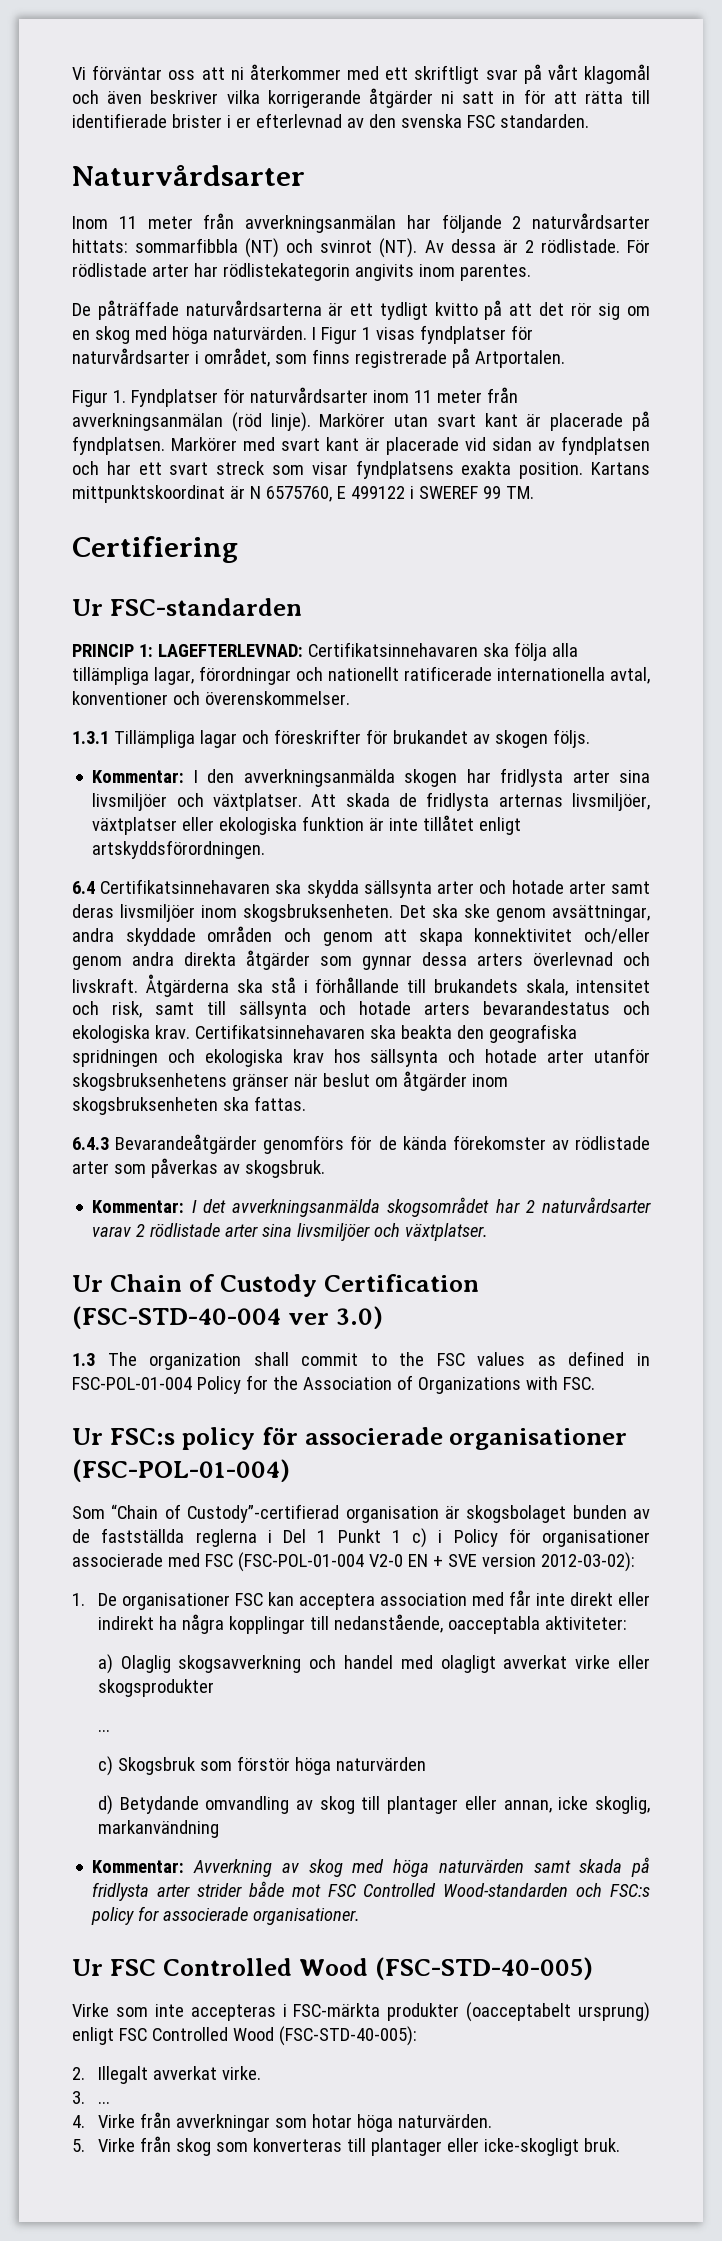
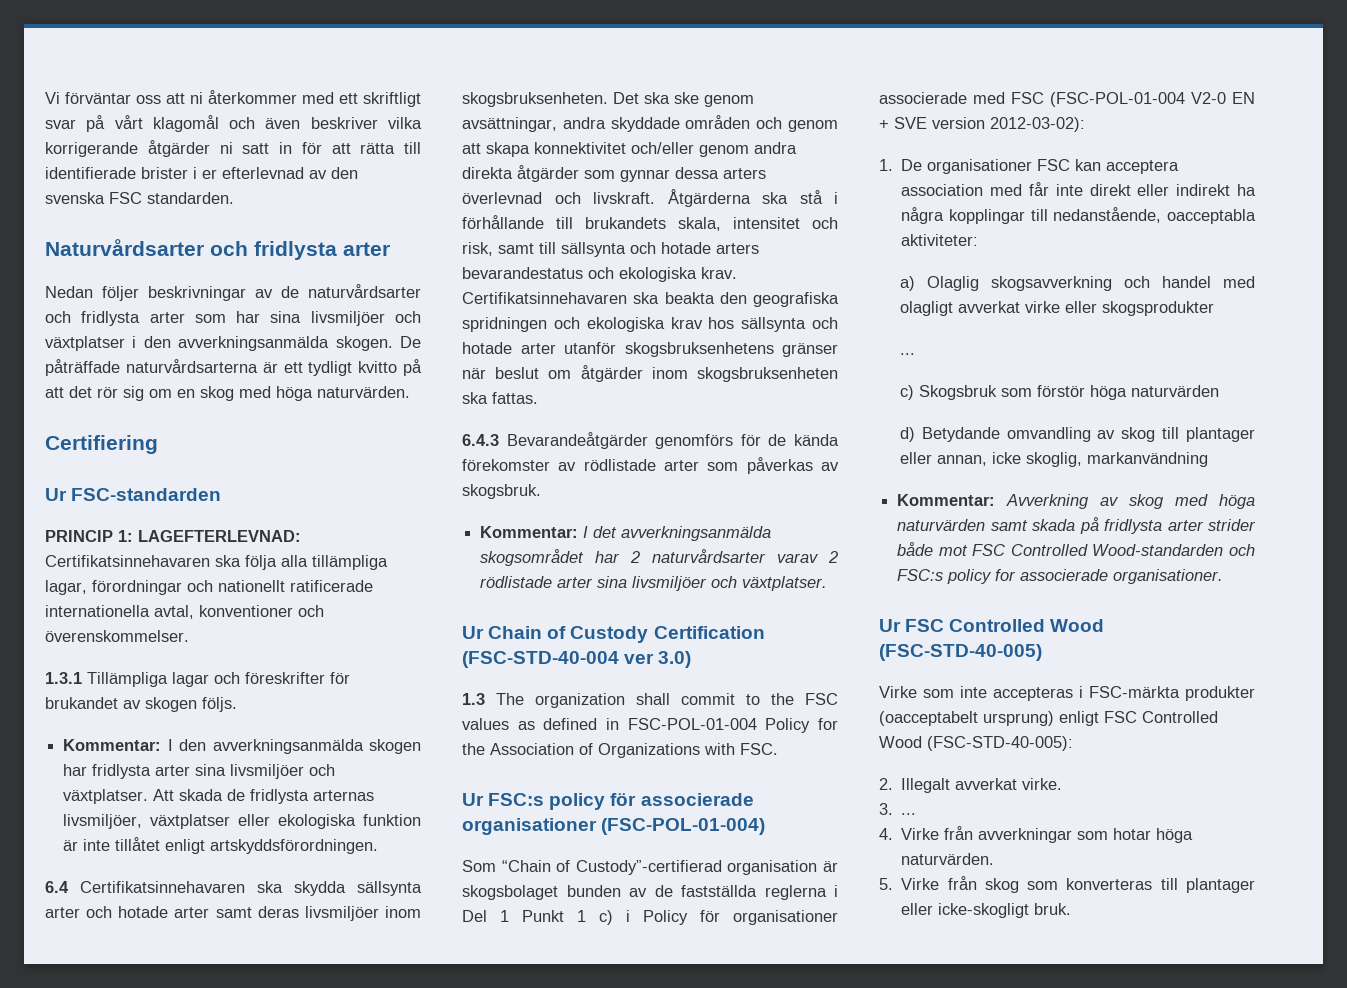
- Naturvårdsarter
- Inom 11 meter från avverkningsanmälan har följande 2 naturvårdsarter hittats: sommarfibbla (NT) och svinrot (NT). Av dessa är 2 rödlistade. För rödlistade arter har rödlistekategorin angivits inom parentes.
- De påträffade naturvårdsarterna är ett tydligt kvitto på att det rör sig om en skog med höga naturvärden. I Figur 1 visas fyndplatser för naturvårdsarter i området, som finns registrerade på Artportalen.
- Figur 1. Fyndplatser för naturvårdsarter inom 11 meter från avverkningsanmälan (röd linje). Markörer utan svart kant är placerade på fyndplatsen. Markörer med svart kant är placerade vid sidan av fyndplatsen och har ett svart streck som visar fyndplatsens exakta position. Kartans mittpunktskoordinat är N 6575760, E 499122 i SWEREF 99 TM.
+ Naturvårdsarter och fridlysta arter
+ Nedan följer beskrivningar av de naturvårdsarter och fridlysta arter som har sina livsmiljöer och växtplatser i den avverkningsanmälda skogen. De påträffade naturvårdsarterna är ett tydligt kvitto på att det rör sig om en skog med höga naturvärden.

